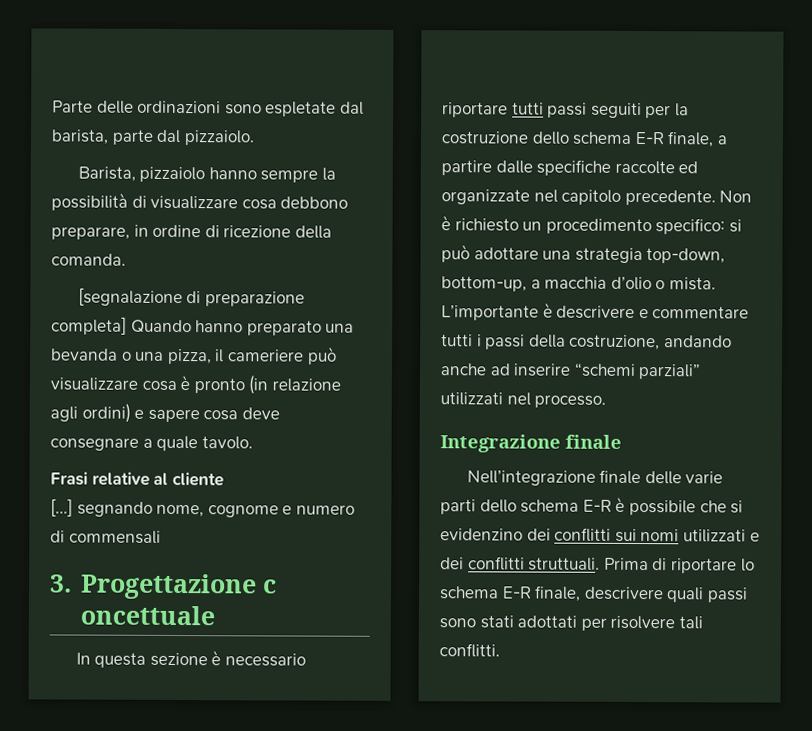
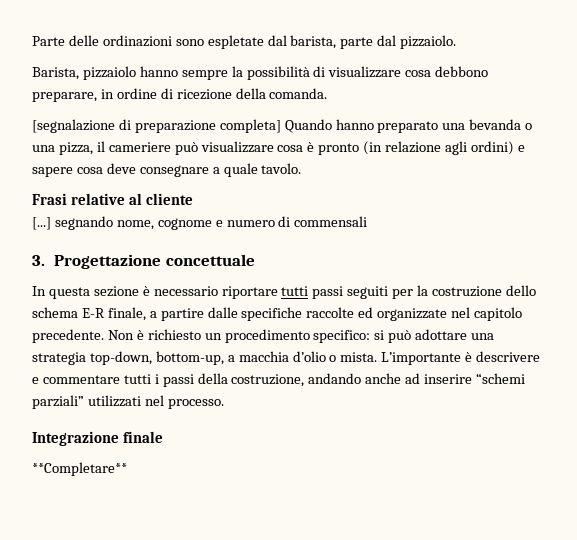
- 3. Progettazione c oncettuale
+ 3. Progettazione concettuale
- Nell’integrazione finale delle varie parti dello schema E-R è possibile che si evidenzino dei conflitti sui nomi utilizzati e dei conflitti struttuali. Prima di riportare lo schema E-R finale, descrivere quali passi sono stati adottati per risolvere tali conflitti.
+ **Completare**

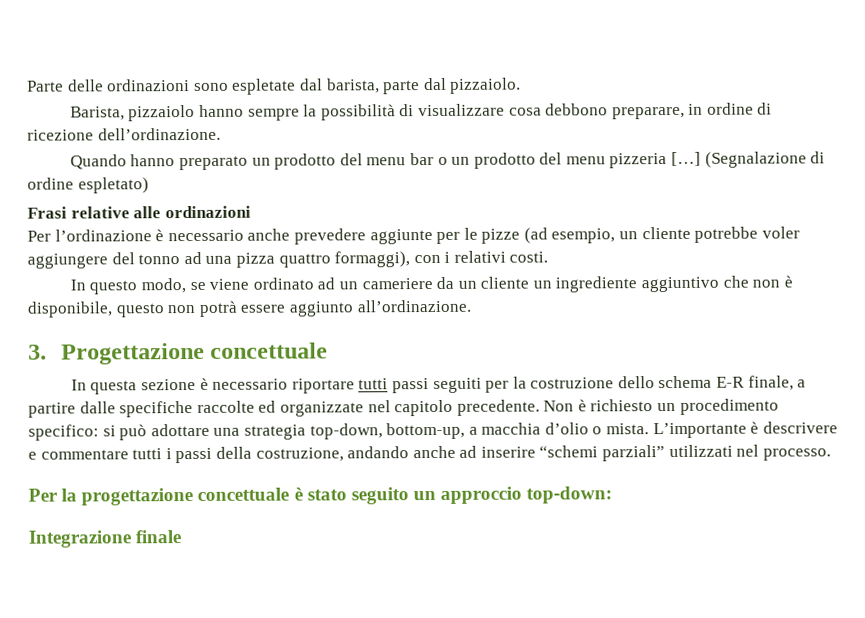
- Barista, pizzaiolo hanno sempre la possibilità di visualizzare cosa debbono preparare, in ordine di ricezione della comanda.
- [segnalazione di preparazione completa] Quando hanno preparato una bevanda o una pizza, il cameriere può visualizzare cosa è pronto (in relazione agli ordini) e sapere cosa deve consegnare a quale tavolo.
- Frasi relative al cliente
- [...] segnando nome, cognome e numero di commensali
+ Barista, pizzaiolo hanno sempre la possibilità di visualizzare cosa debbono preparare, in ordine di ricezione dell’ordinazione.
+ Quando hanno preparato un prodotto del menu bar o un prodotto del menu pizzeria […] (Segnalazione di ordine espletato)
+ Frasi relative alle ordinazioni
+ Per l’ordinazione è necessario anche prevedere aggiunte per le pizze (ad esempio, un cliente potrebbe voler aggiungere del tonno ad una pizza quattro formaggi), con i relativi costi.
+ In questo modo, se viene ordinato ad un cameriere da un cliente un ingrediente aggiuntivo che non è disponibile, questo non potrà essere aggiunto all’ordinazione.
+ Per la progettazione concettuale è stato seguito un approccio top-down:
- **Completare**

